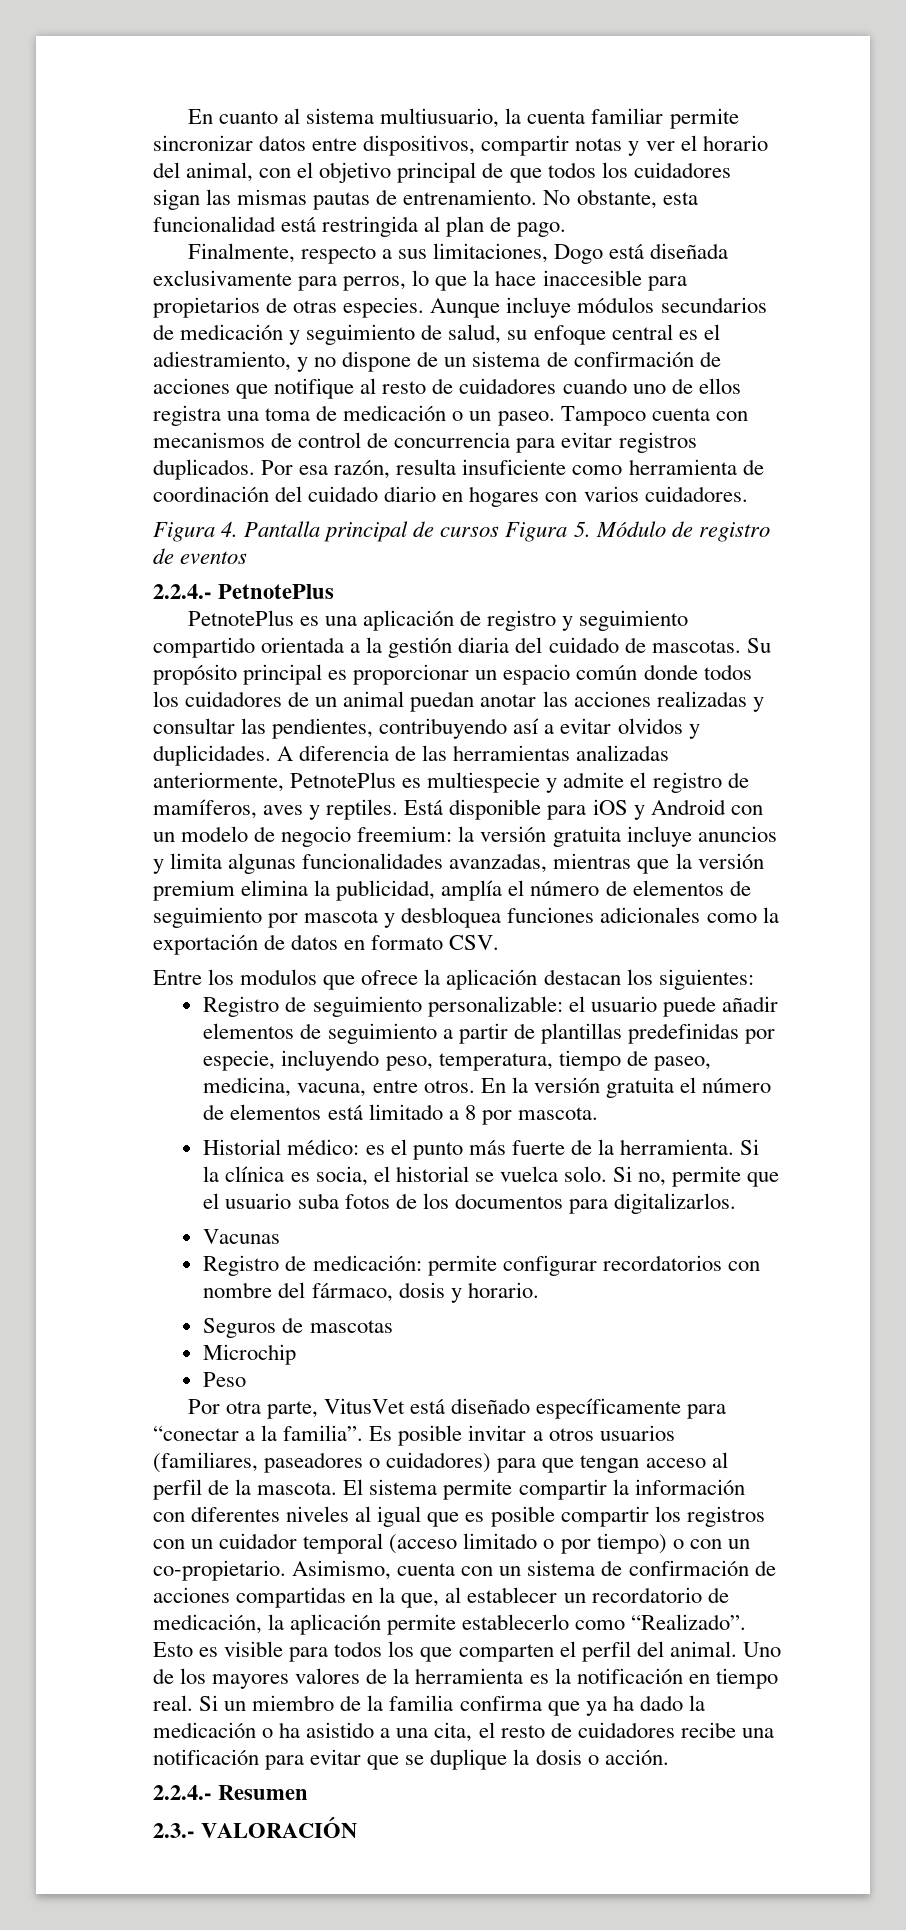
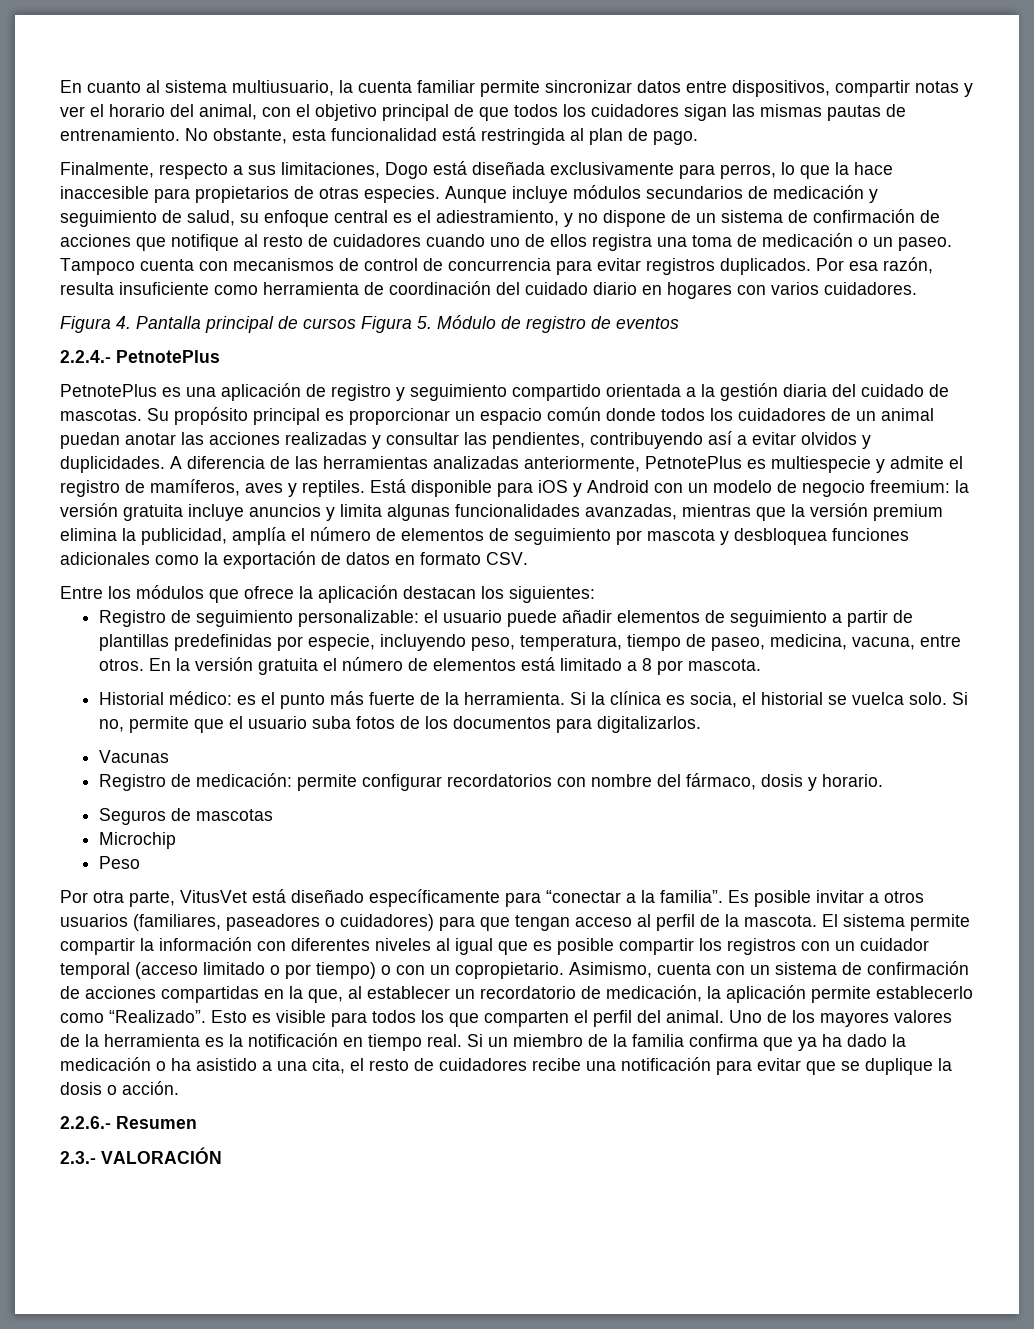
- Entre los modulos que ofrece la aplicación destacan los siguientes:
+ Entre los módulos que ofrece la aplicación destacan los siguientes:
- El sistema permite compartir la información con diferentes niveles al igual que es posible compartir los registros con un cuidador temporal (acceso limitado o por tiempo) o con un co-propietario.
+ El sistema permite compartir la información con diferentes niveles al igual que es posible compartir los registros con un cuidador temporal (acceso limitado o por tiempo) o con un copropietario.
- 2.2.4.- Resumen
+ 2.2.6.- Resumen

